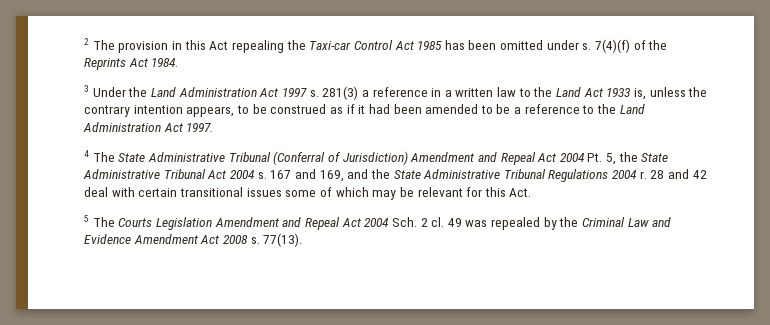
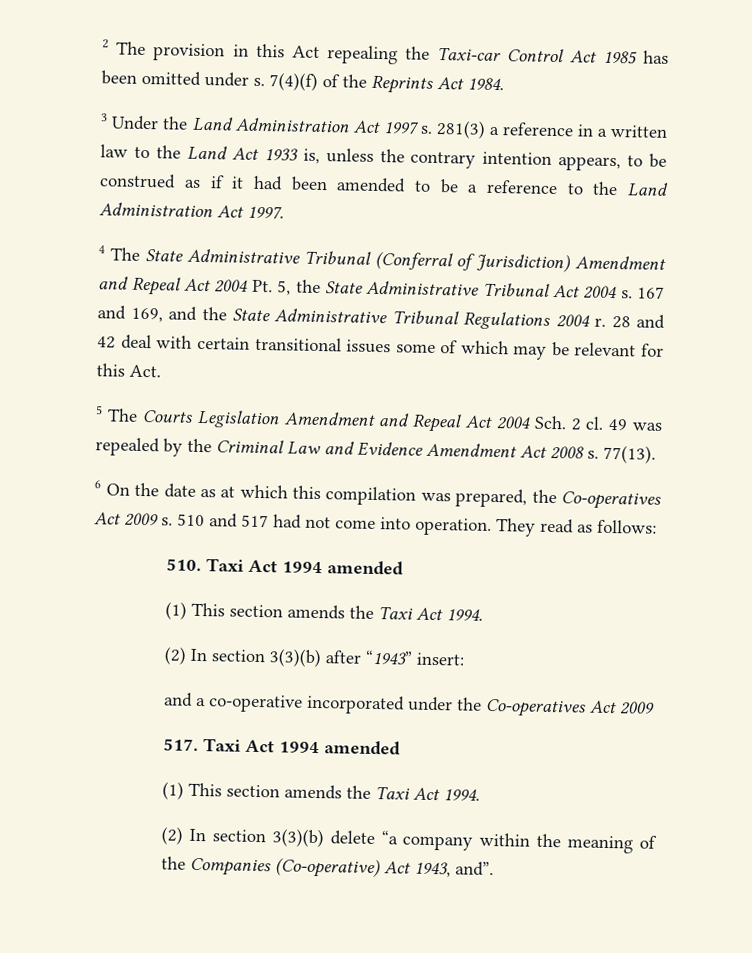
+ 6 On the date as at which this compilation was prepared, the Co-operatives Act 2009 s. 510 and 517 had not come into operation. They read as follows:
+ 510. Taxi Act 1994 amended
+ (1) This section amends the Taxi Act 1994.
+ (2) In section 3(3)(b) after “1943” insert:
+ and a co-operative incorporated under the Co-operatives Act 2009
+ 517. Taxi Act 1994 amended
+ (1) This section amends the Taxi Act 1994.
+ (2) In section 3(3)(b) delete “a company within the meaning of the Companies (Co-operative) Act 1943, and”.

